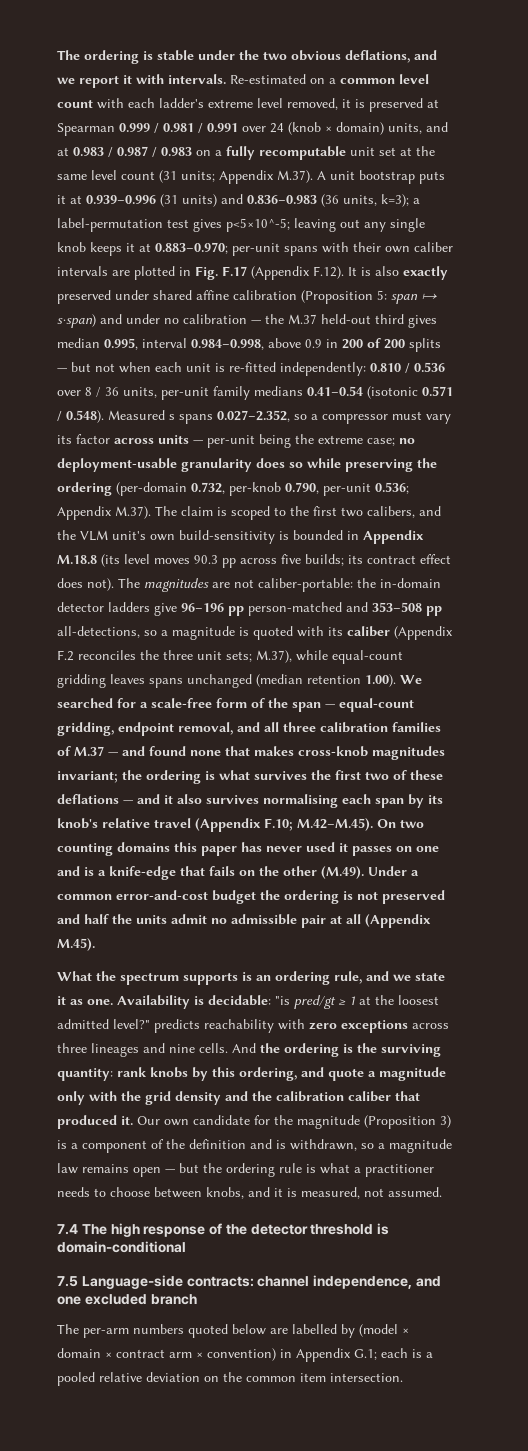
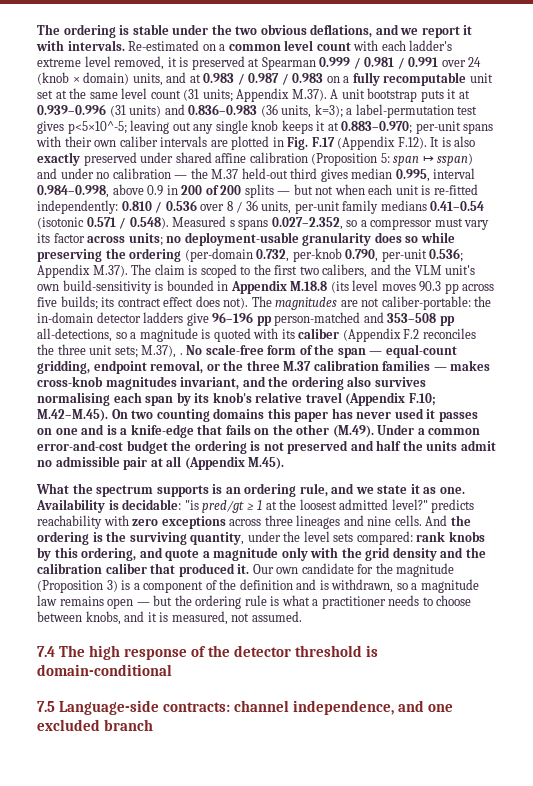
- 0.810 / 0.536 over 8 / 36 units, per-unit family medians 0.41–0.54 (isotonic 0.571 / 0.548). Measured s spans 0.027–2.352, so a compressor must vary its factor across units — per-unit being the extreme case;
+ 0.810 / 0.536 over 8 / 36 units, per-unit family medians 0.41–0.54 (isotonic 0.571 / 0.548). Measured s spans 0.027–2.352, so a compressor must vary its factor across units;
- M.37), while equal-count gridding leaves spans unchanged (median retention 1.00). We searched for a scale-free form of the span — equal-count gridding, endpoint removal, and all three calibration families of M.37 — and found none that makes cross-knob magnitudes invariant; the ordering is what survives the first two of these deflations — and it also survives normalising each span by its knob's relative travel (Appendix F.10;
+ M.37), . No scale-free form of the span — equal-count gridding, endpoint removal, or the three M.37 calibration families — makes cross-knob magnitudes invariant, and the ordering also survives normalising each span by its knob's relative travel (Appendix F.10;
- And the ordering is the surviving quantity: rank knobs by this ordering, and quote a magnitude only with the grid density and the calibration caliber that produced it.
+ And the ordering is the surviving quantity, under the level sets compared: rank knobs by this ordering, and quote a magnitude only with the grid density and the calibration caliber that produced it.
- The per-arm numbers quoted below are labelled by (model × domain × contract arm × convention) in Appendix G.1; each is a pooled relative deviation on the common item intersection.

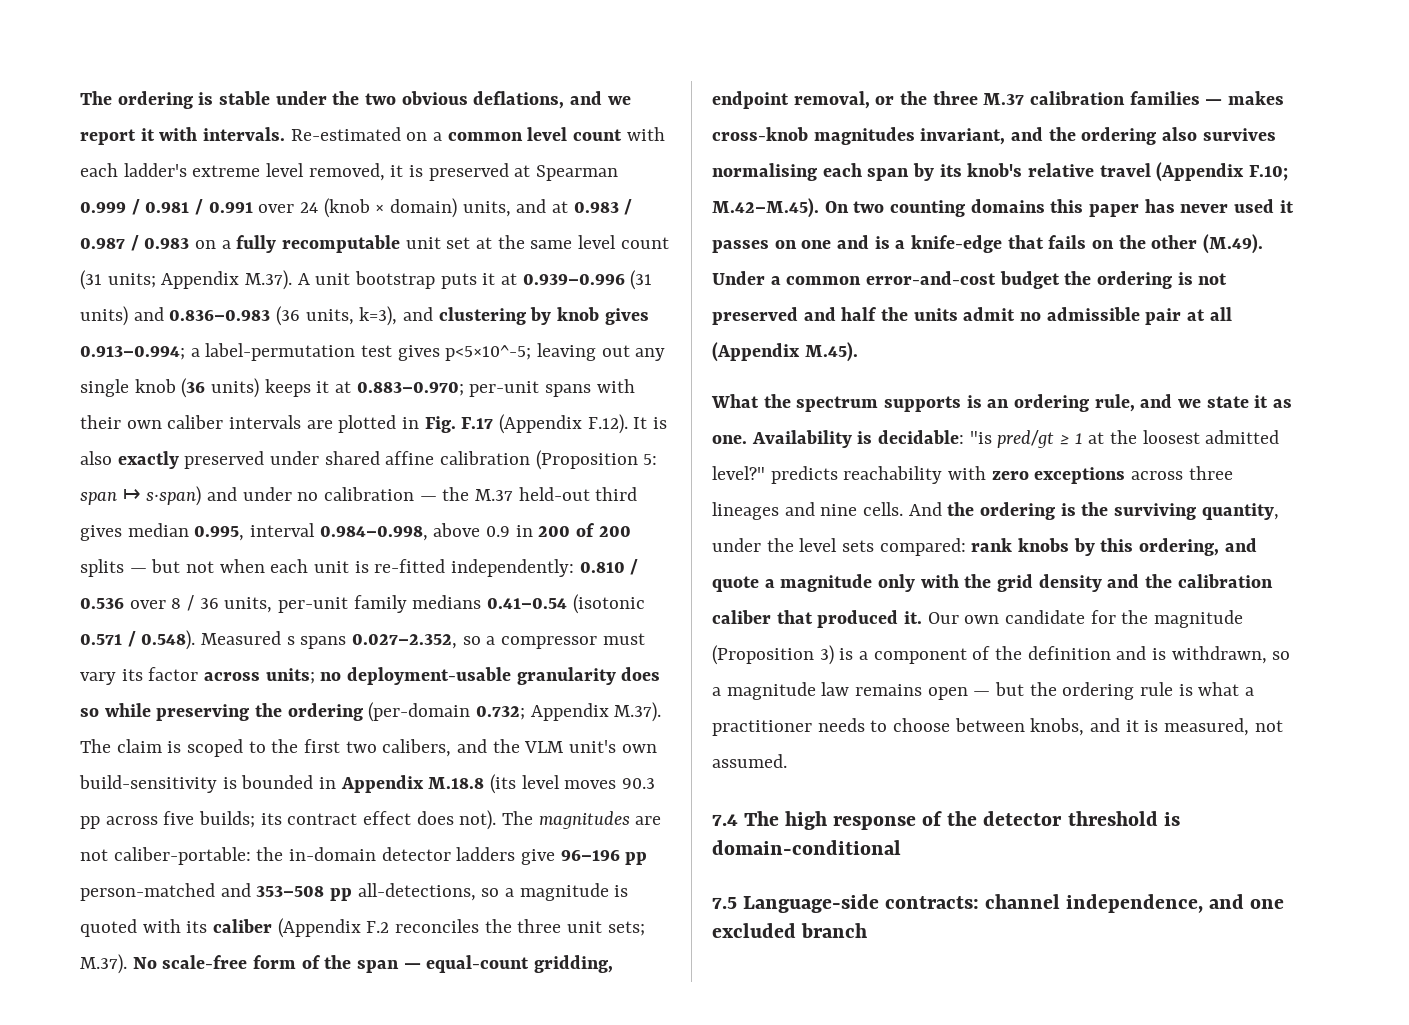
- Appendix M.37). A unit bootstrap puts it at 0.939–0.996 (31 units) and 0.836–0.983 (36 units, k=3);
+ Appendix M.37). A unit bootstrap puts it at 0.939–0.996 (31 units) and 0.836–0.983 (36 units, k=3), and clustering by knob gives 0.913–0.994;
- leaving out any single knob keeps it at 0.883–0.970;
+ leaving out any single knob (36 units) keeps it at 0.883–0.970;
- no deployment-usable granularity does so while preserving the ordering (per-domain 0.732, per-knob 0.790, per-unit 0.536;
+ no deployment-usable granularity does so while preserving the ordering (per-domain 0.732;
- M.37), . No scale-free form of the span — equal-count gridding, endpoint removal, or the three M.37 calibration families — makes cross-knob magnitudes invariant, and the ordering also survives normalising each span by its knob's relative travel (Appendix F.10;
+ M.37). No scale-free form of the span — equal-count gridding, endpoint removal, or the three M.37 calibration families — makes cross-knob magnitudes invariant, and the ordering also survives normalising each span by its knob's relative travel (Appendix F.10;

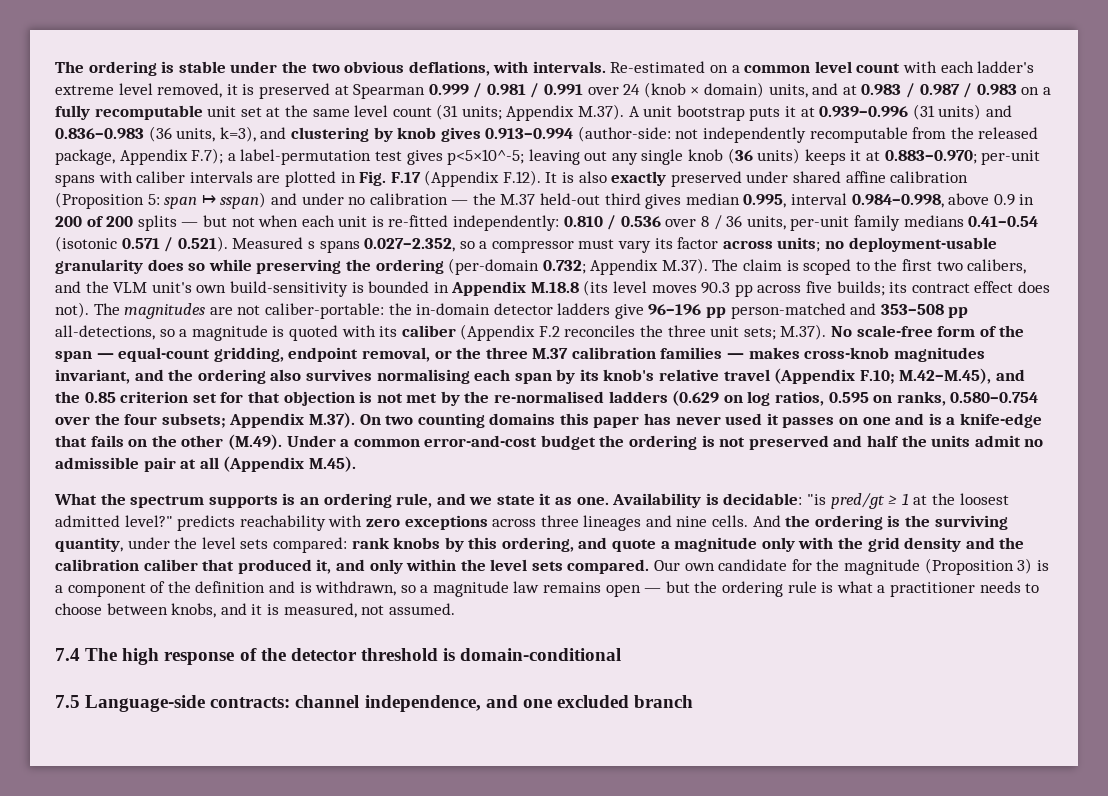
- The ordering is stable under the two obvious deflations, and we report it with intervals.
+ The ordering is stable under the two obvious deflations, with intervals.
- Appendix M.37). A unit bootstrap puts it at 0.939–0.996 (31 units) and 0.836–0.983 (36 units, k=3), and clustering by knob gives 0.913–0.994;
+ Appendix M.37). A unit bootstrap puts it at 0.939–0.996 (31 units) and 0.836–0.983 (36 units, k=3), and clustering by knob gives 0.913–0.994 (author-side: not independently recomputable from the released package, Appendix F.7);
- per-unit spans with their own caliber intervals are plotted in Fig. F.17 (Appendix F.12). It is also exactly preserved under shared affine calibration (Proposition 5:
+ per-unit spans with caliber intervals are plotted in Fig. F.17 (Appendix F.12). It is also exactly preserved under shared affine calibration (Proposition 5:
- 0.810 / 0.536 over 8 / 36 units, per-unit family medians 0.41–0.54 (isotonic 0.571 / 0.548). Measured s spans 0.027–2.352, so a compressor must vary its factor across units;
+ 0.810 / 0.536 over 8 / 36 units, per-unit family medians 0.41–0.54 (isotonic 0.571 / 0.521). Measured s spans 0.027–2.352, so a compressor must vary its factor across units;
- M.42–M.45). On two counting domains this paper has never used it passes on one and is a knife-edge that fails on the other (M.49). Under a common error-and-cost budget the ordering is not preserved and half the units admit no admissible pair at all (Appendix M.45).
+ M.42–M.45), and the 0.85 criterion set for that objection is not met by the re-normalised ladders (0.629 on log ratios, 0.595 on ranks, 0.580–0.754 over the four subsets; Appendix M.37). On two counting domains this paper has never used it passes on one and is a knife-edge that fails on the other (M.49). Under a common error-and-cost budget the ordering is not preserved and half the units admit no admissible pair at all (Appendix M.45).
- And the ordering is the surviving quantity, under the level sets compared: rank knobs by this ordering, and quote a magnitude only with the grid density and the calibration caliber that produced it.
+ And the ordering is the surviving quantity, under the level sets compared: rank knobs by this ordering, and quote a magnitude only with the grid density and the calibration caliber that produced it, and only within the level sets compared.

